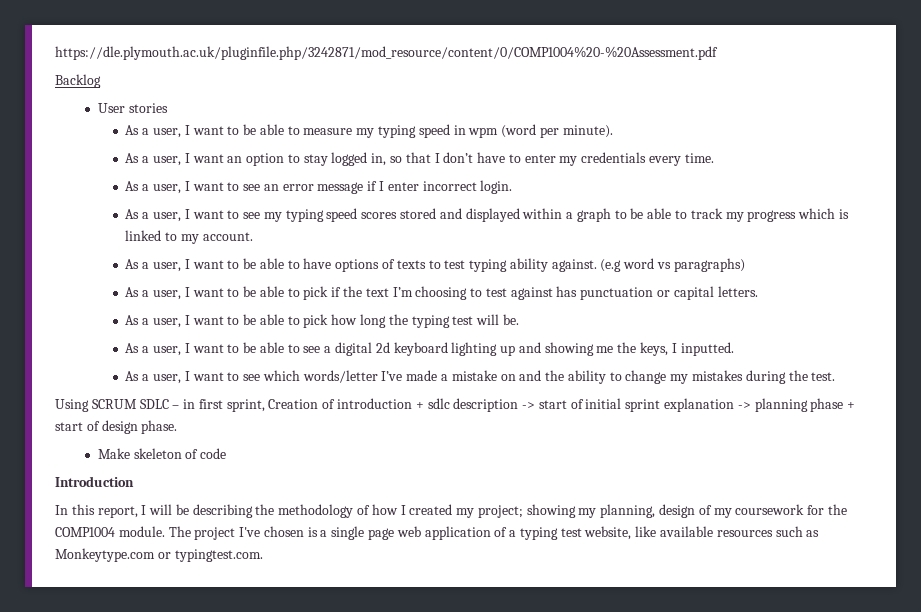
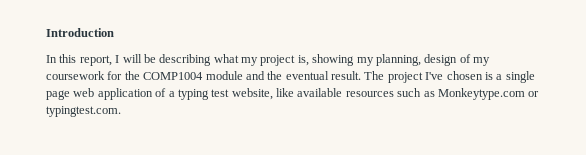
- https://dle.plymouth.ac.uk/pluginfile.php/3242871/mod_resource/content/0/COMP1004%20-%20Assessment.pdf
- Backlog
- User stories
- As a user, I want to be able to measure my typing speed in wpm (word per minute).
- As a user, I want an option to stay logged in, so that I don’t have to enter my credentials every time.
- As a user, I want to see an error message if I enter incorrect login.
- As a user, I want to see my typing speed scores stored and displayed within a graph to be able to track my progress which is linked to my account.
- As a user, I want to be able to have options of texts to test typing ability against. (e.g word vs paragraphs)
- As a user, I want to be able to pick if the text I’m choosing to test against has punctuation or capital letters.
- As a user, I want to be able to pick how long the typing test will be.
- As a user, I want to be able to see a digital 2d keyboard lighting up and showing me the keys, I inputted.
- As a user, I want to see which words/letter I’ve made a mistake on and the ability to change my mistakes during the test.
- Using SCRUM SDLC – in first sprint, Creation of introduction + sdlc description -> start of initial sprint explanation -> planning phase + start of design phase.
- Make skeleton of code
- In this report, I will be describing the methodology of how I created my project; showing my planning, design of my coursework for the COMP1004 module.
+ In this report, I will be describing what my project is, showing my planning, design of my coursework for the COMP1004 module and the eventual result.

